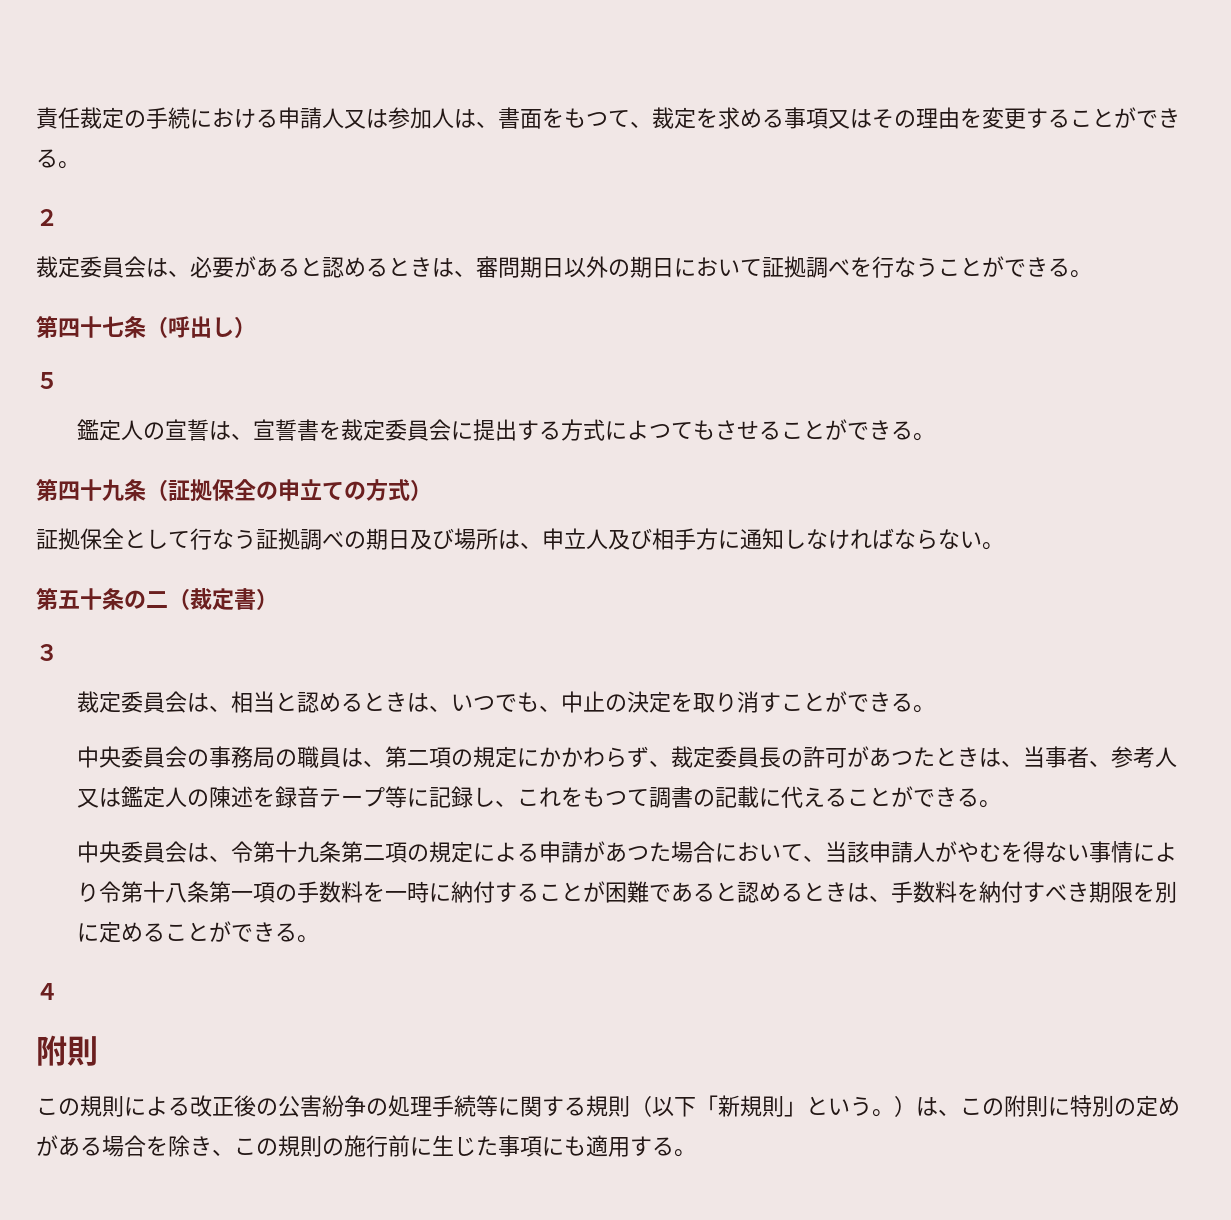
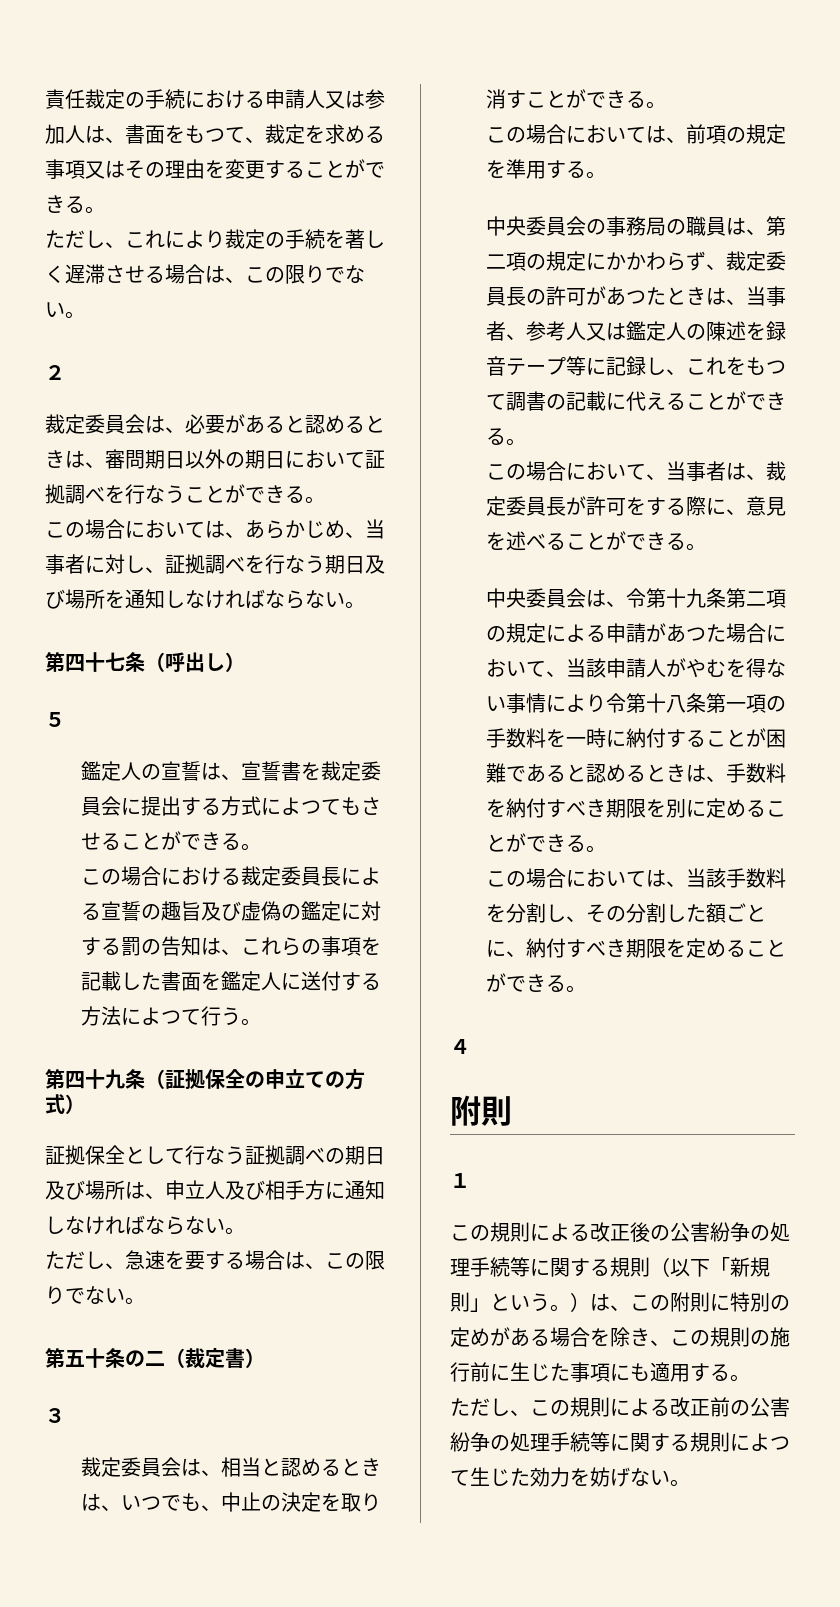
+ ただし、これにより裁定の手続を著しく遅滞させる場合は、この限りでない。
+ この場合においては、あらかじめ、当事者に対し、証拠調べを行なう期日及び場所を通知しなければならない。
+ この場合における裁定委員長による宣誓の趣旨及び虚偽の鑑定に対する罰の告知は、これらの事項を記載した書面を鑑定人に送付する方法によつて行う。
+ ただし、急速を要する場合は、この限りでない。
+ この場合においては、前項の規定を準用する。
+ この場合において、当事者は、裁定委員長が許可をする際に、意見を述べることができる。
+ この場合においては、当該手数料を分割し、その分割した額ごとに、納付すべき期限を定めることができる。
+ １
+ ただし、この規則による改正前の公害紛争の処理手続等に関する規則によつて生じた効力を妨げない。

